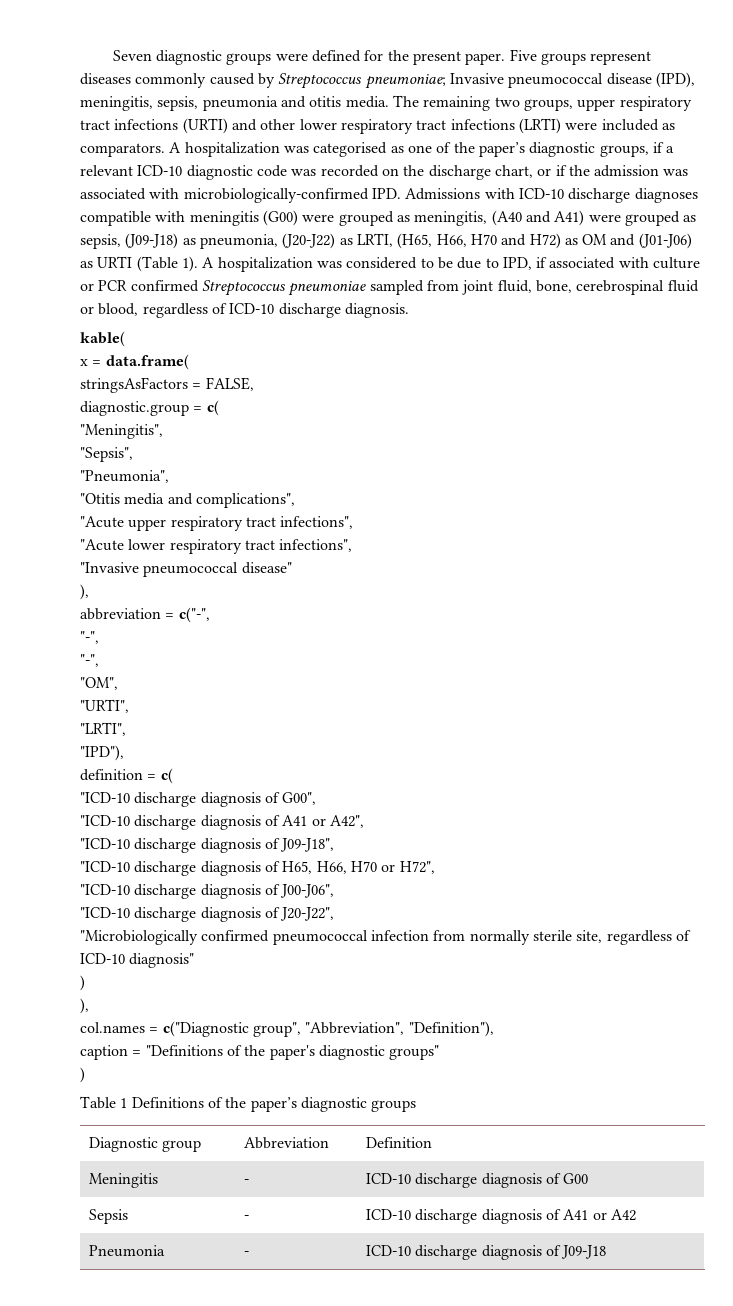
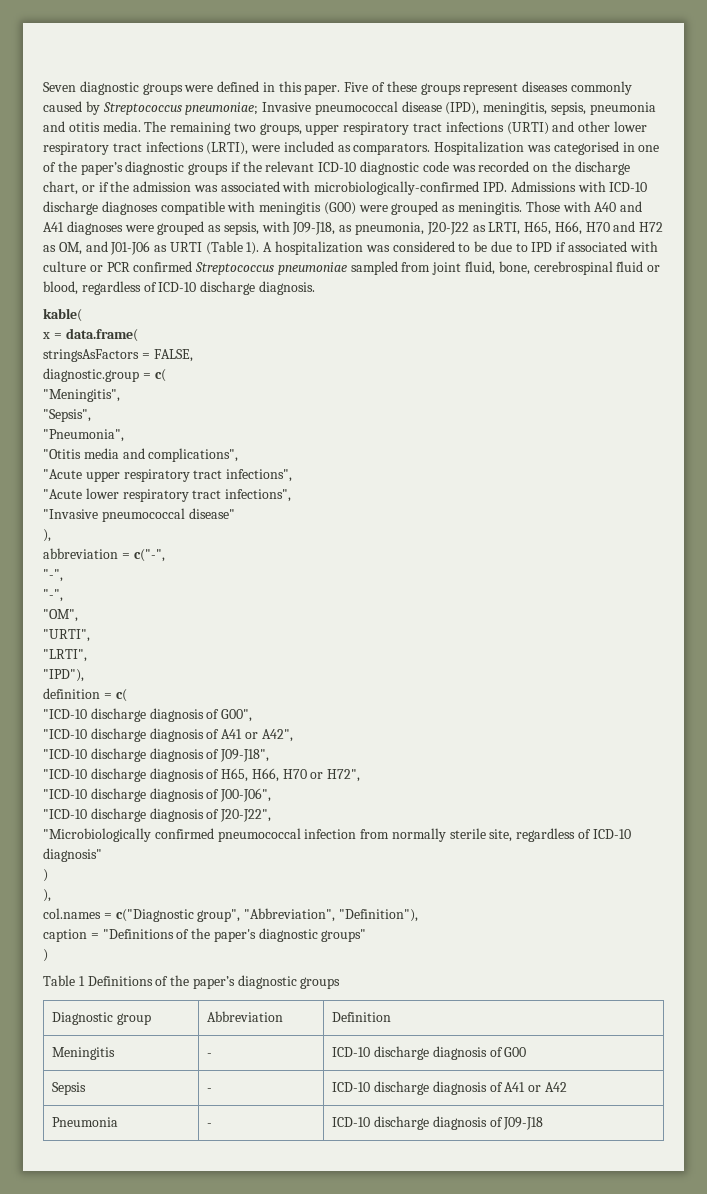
- Seven diagnostic groups were defined for the present paper. Five groups represent diseases commonly caused by Streptococcus pneumoniae; Invasive pneumococcal disease (IPD), meningitis, sepsis, pneumonia and otitis media.
+ Seven diagnostic groups were defined in this paper. Five of these groups represent diseases commonly caused by Streptococcus pneumoniae; Invasive pneumococcal disease (IPD), meningitis, sepsis, pneumonia and otitis media.
- The remaining two groups, upper respiratory tract infections (URTI) and other lower respiratory tract infections (LRTI) were included as comparators.
+ The remaining two groups, upper respiratory tract infections (URTI) and other lower respiratory tract infections (LRTI), were included as comparators.
- A hospitalization was categorised as one of the paper’s diagnostic groups, if a relevant ICD-10 diagnostic code was recorded on the discharge chart, or if the admission was associated with microbiologically-confirmed IPD. Admissions with ICD-10 discharge diagnoses compatible with meningitis (G00) were grouped as meningitis, (A40 and A41) were grouped as sepsis, (J09-J18) as pneumonia, (J20-J22) as LRTI, (H65, H66, H70 and H72) as OM and (J01-J06) as URTI (Table 1).
+ Hospitalization was categorised in one of the paper’s diagnostic groups if the relevant ICD-10 diagnostic code was recorded on the discharge chart, or if the admission was associated with microbiologically-confirmed IPD. Admissions with ICD-10 discharge diagnoses compatible with meningitis (G00) were grouped as meningitis. Those with A40 and A41 diagnoses were grouped as sepsis, with J09-J18, as pneumonia, J20-J22 as LRTI, H65, H66, H70 and H72 as OM, and J01-J06 as URTI (Table 1).
- A hospitalization was considered to be due to IPD, if associated with culture or PCR confirmed Streptococcus pneumoniae sampled from joint fluid, bone, cerebrospinal fluid or blood, regardless of ICD-10 discharge diagnosis.
+ A hospitalization was considered to be due to IPD if associated with culture or PCR confirmed Streptococcus pneumoniae sampled from joint fluid, bone, cerebrospinal fluid or blood, regardless of ICD-10 discharge diagnosis.

